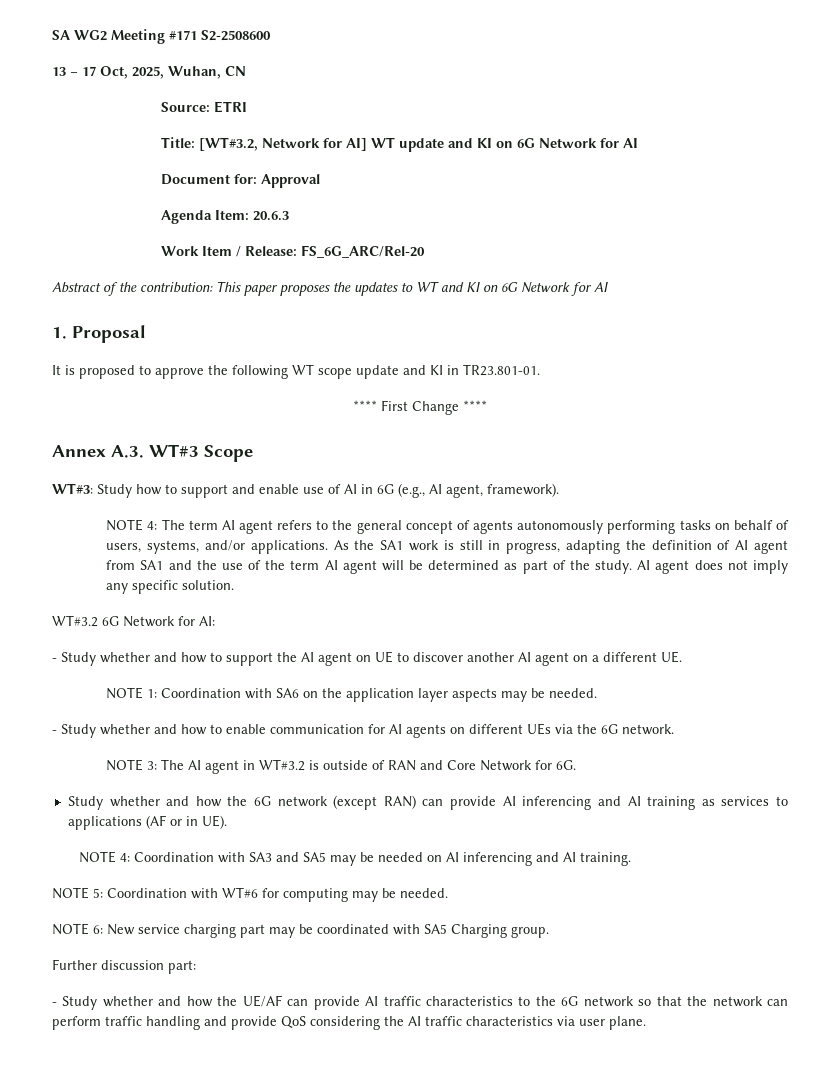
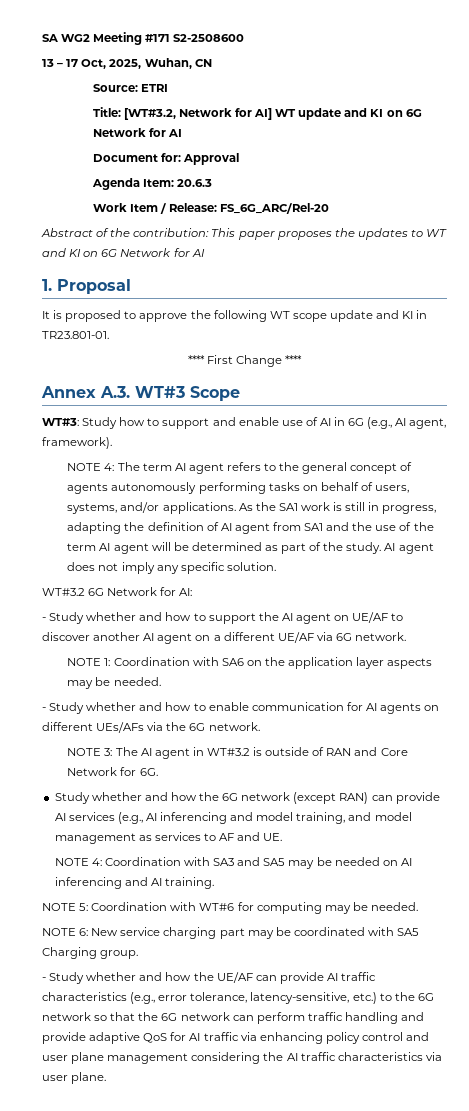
- - Study whether and how to support the AI agent on UE to discover another AI agent on a different UE.
+ - Study whether and how to support the AI agent on UE/AF to discover another AI agent on a different UE/AF via 6G network.
- - Study whether and how to enable communication for AI agents on different UEs via the 6G network.
+ - Study whether and how to enable communication for AI agents on different UEs/AFs via the 6G network.
- Study whether and how the 6G network (except RAN) can provide AI inferencing and AI training as services to applications (AF or in UE).
+ Study whether and how the 6G network (except RAN) can provide AI services (e.g., AI inferencing and model training, and model management as services to AF and UE.
- Further discussion part:
- - Study whether and how the UE/AF can provide AI traffic characteristics to the 6G network so that the network can perform traffic handling and provide QoS considering the AI traffic characteristics via user plane.
+ - Study whether and how the UE/AF can provide AI traffic characteristics (e.g., error tolerance, latency-sensitive, etc.) to the 6G network so that the 6G network can perform traffic handling and provide adaptive QoS for AI traffic via enhancing policy control and user plane management considering the AI traffic characteristics via user plane.

